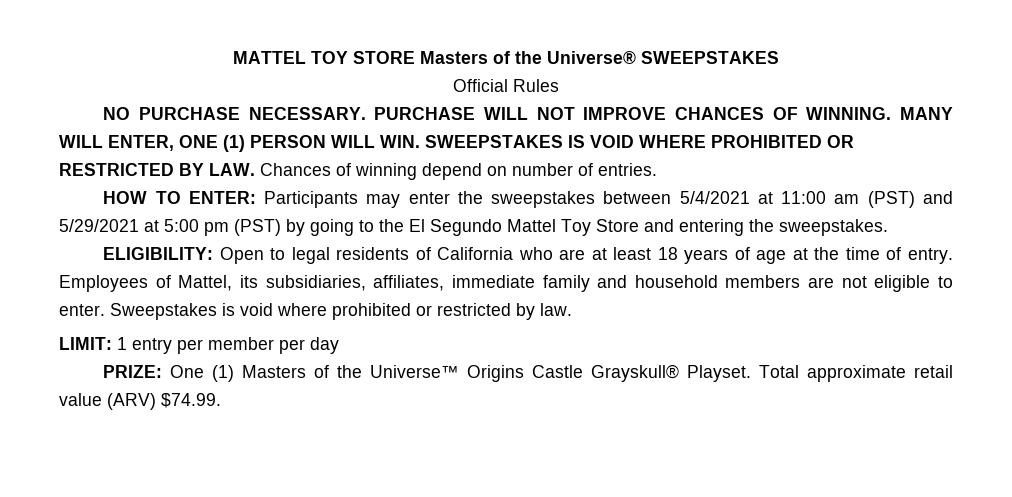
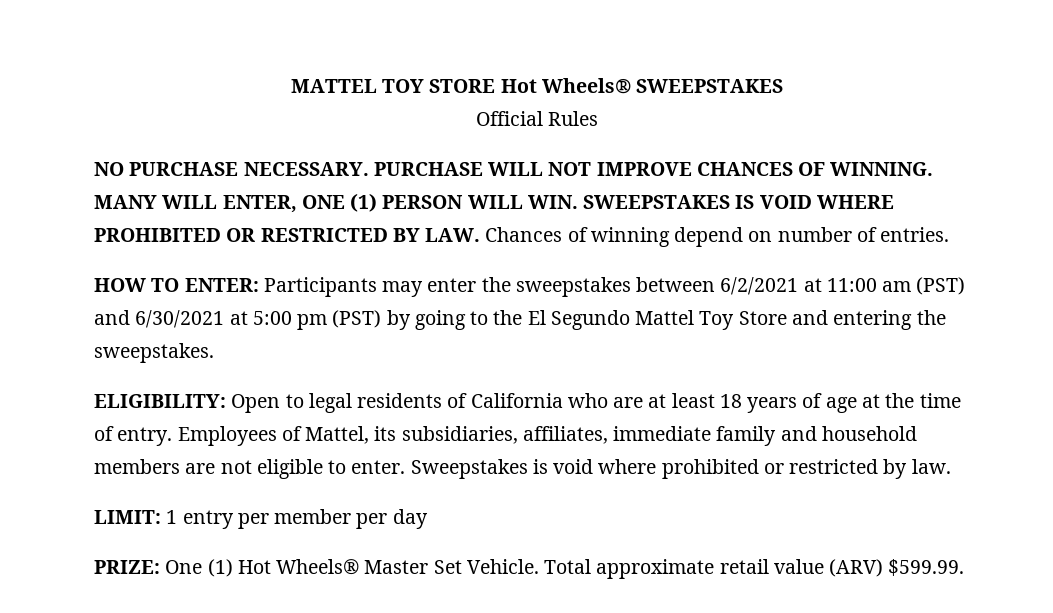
- MATTEL TOY STORE Masters of the Universe® SWEEPSTAKES
+ MATTEL TOY STORE Hot Wheels® SWEEPSTAKES
- HOW TO ENTER: Participants may enter the sweepstakes between 5/4/2021 at 11:00 am (PST) and 5/29/2021 at 5:00 pm (PST) by going to the El Segundo Mattel Toy Store and entering the sweepstakes.
+ HOW TO ENTER: Participants may enter the sweepstakes between 6/2/2021 at 11:00 am (PST) and 6/30/2021 at 5:00 pm (PST) by going to the El Segundo Mattel Toy Store and entering the sweepstakes.
- PRIZE: One (1) Masters of the Universe™ Origins Castle Grayskull® Playset.
+ PRIZE: One (1) Hot Wheels® Master Set Vehicle.
- Total approximate retail value (ARV) $74.99.
+ Total approximate retail value (ARV) $599.99.

